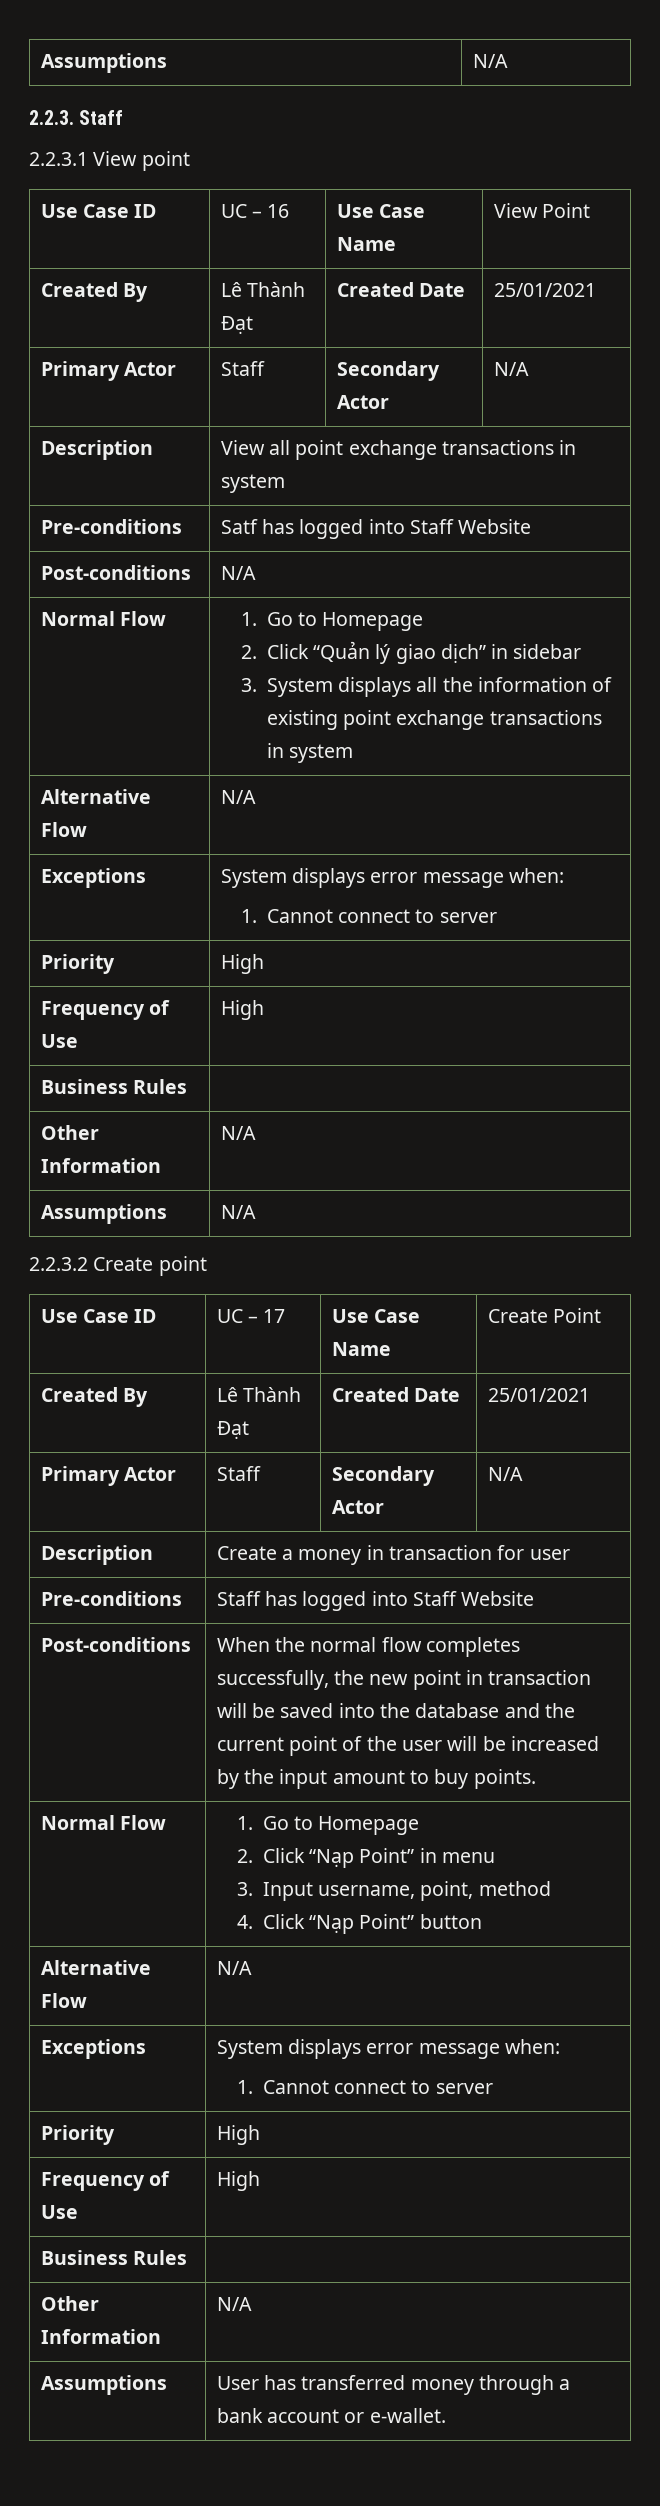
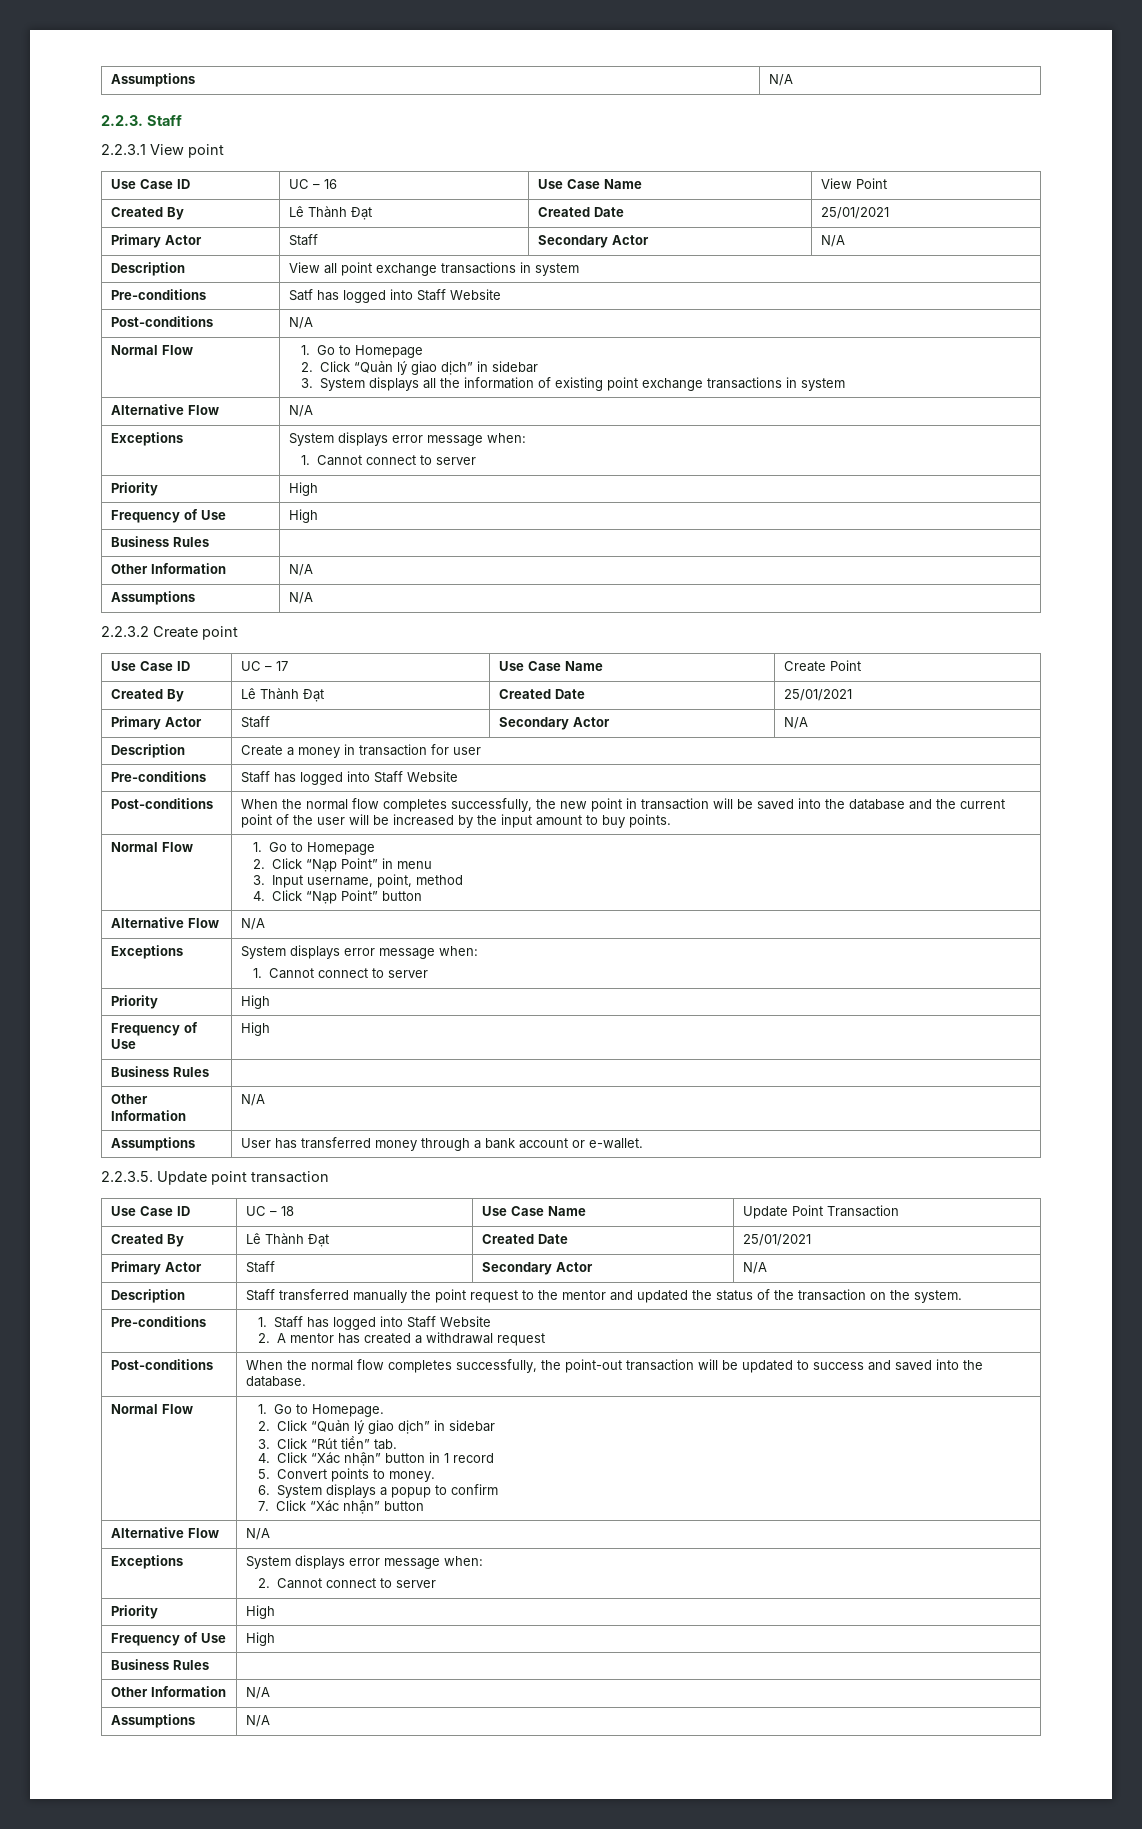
+ 2.2.3.5. Update point transaction
+ Use Case ID | UC – 18 | Use Case Name | Update Point Transaction
+ Created By | Lê Thành Đạt | Created Date | 25/01/2021
+ Primary Actor | Staff | Secondary Actor | N/A
+ Description | Staff transferred manually the point request to the mentor and updated the status of the transaction on the system.
+ Pre-conditions | 1. Staff has logged into Staff Website
+ 2. A mentor has created a withdrawal request
+ Post-conditions | When the normal flow completes successfully, the point-out transaction will be updated to success and saved into the database.
+ Normal Flow | 1. Go to Homepage.
+ 2. Click “Quản lý giao dịch” in sidebar
+ 3. Click “Rút tiền” tab.
+ 4. Click “Xác nhận” button in 1 record
+ 5. Convert points to money.
+ 6. System displays a popup to confirm
+ 7. Click “Xác nhận” button
+ Alternative Flow | N/A
+ Exceptions | System displays error message when:
+ 2. Cannot connect to server
+ Priority | High
+ Frequency of Use | High
+ Business Rules |
+ Other Information | N/A
+ Assumptions | N/A

